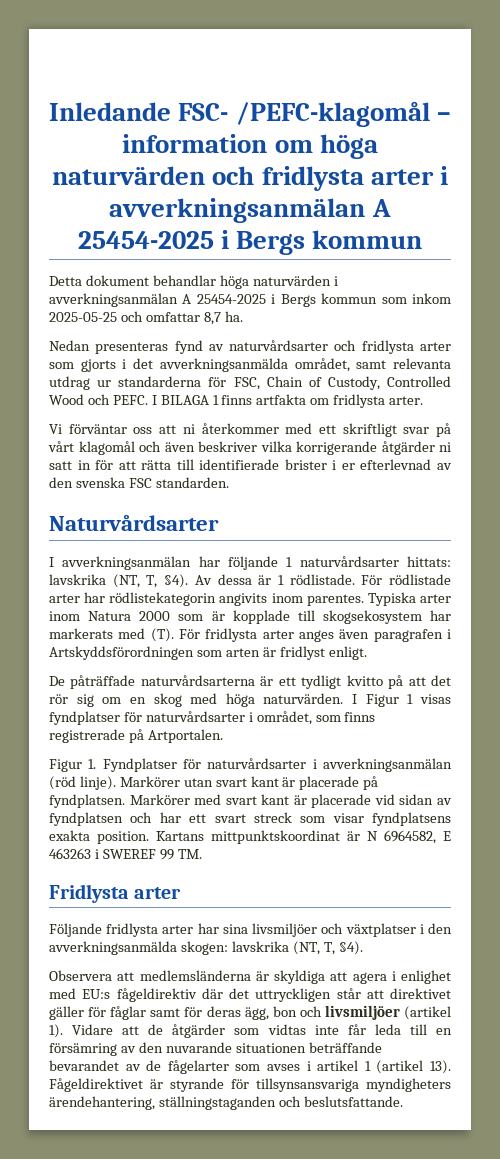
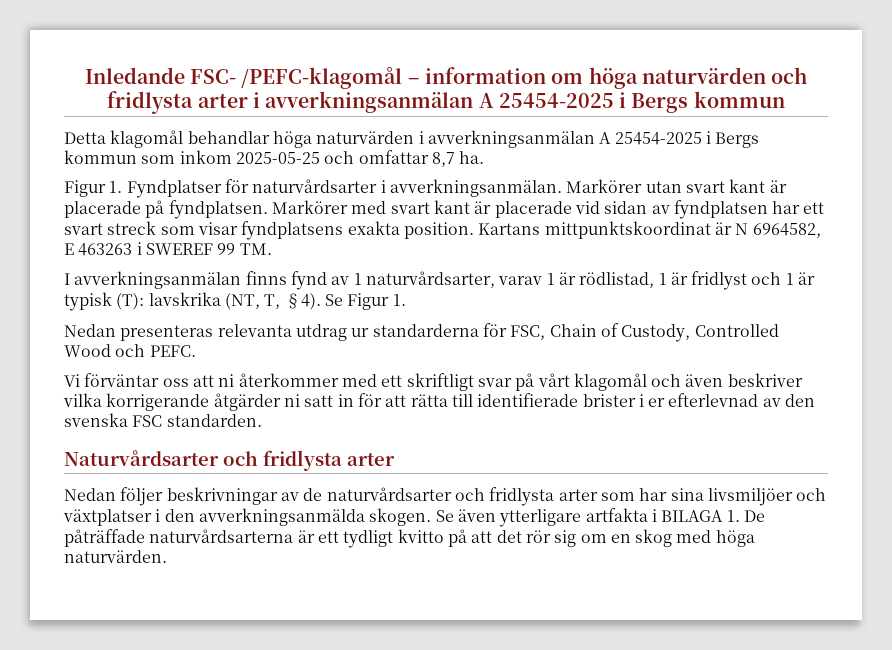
- Detta dokument behandlar höga naturvärden i avverkningsanmälan A 25454-2025 i Bergs kommun som inkom 2025-05-25 och omfattar 8,7 ha.
+ Detta klagomål behandlar höga naturvärden i avverkningsanmälan A 25454-2025 i Bergs kommun som inkom 2025-05-25 och omfattar 8,7 ha.
- Nedan presenteras fynd av naturvårdsarter och fridlysta arter som gjorts i det avverkningsanmälda området, samt relevanta utdrag ur standarderna för FSC, Chain of Custody, Controlled Wood och PEFC. I BILAGA 1 finns artfakta om fridlysta arter.
+ Figur 1. Fyndplatser för naturvårdsarter i avverkningsanmälan. Markörer utan svart kant är placerade på fyndplatsen. Markörer med svart kant är placerade vid sidan av fyndplatsen har ett svart streck som visar fyndplatsens exakta position. Kartans mittpunktskoordinat är N 6964582, E 463263 i SWEREF 99 TM.
+ I avverkningsanmälan finns fynd av 1 naturvårdsarter, varav 1 är rödlistad, 1 är fridlyst och 1 är typisk (T): lavskrika (NT, T, §4). Se Figur 1.
+ Nedan presenteras relevanta utdrag ur standarderna för FSC, Chain of Custody, Controlled Wood och PEFC.
- Naturvårdsarter
- I avverkningsanmälan har följande 1 naturvårdsarter hittats: lavskrika (NT, T, §4). Av dessa är 1 rödlistade. För rödlistade arter har rödlistekategorin angivits inom parentes. Typiska arter inom Natura 2000 som är kopplade till skogsekosystem har markerats med (T). För fridlysta arter anges även paragrafen i Artskyddsförordningen som arten är fridlyst enligt.
- De påträffade naturvårdsarterna är ett tydligt kvitto på att det rör sig om en skog med höga naturvärden. I Figur 1 visas fyndplatser för naturvårdsarter i området, som finns registrerade på Artportalen.
- Figur 1. Fyndplatser för naturvårdsarter i avverkningsanmälan (röd linje). Markörer utan svart kant är placerade på fyndplatsen. Markörer med svart kant är placerade vid sidan av fyndplatsen och har ett svart streck som visar fyndplatsens exakta position. Kartans mittpunktskoordinat är N 6964582, E 463263 i SWEREF 99 TM.
- Fridlysta arter
- Följande fridlysta arter har sina livsmiljöer och växtplatser i den avverkningsanmälda skogen: lavskrika (NT, T, §4).
- Observera att medlemsländerna är skyldiga att agera i enlighet med EU:s fågeldirektiv där det uttryckligen står att direktivet gäller för fåglar samt för deras ägg, bon och livsmiljöer (artikel 1). Vidare att de åtgärder som vidtas inte får leda till en försämring av den nuvarande situationen beträffande bevarandet av de fågelarter som avses i artikel 1 (artikel 13). Fågeldirektivet är styrande för tillsynsansvariga myndigheters ärendehantering, ställningstaganden och beslutsfattande.
+ Naturvårdsarter och fridlysta arter
+ Nedan följer beskrivningar av de naturvårdsarter och fridlysta arter som har sina livsmiljöer och växtplatser i den avverkningsanmälda skogen. Se även ytterligare artfakta i BILAGA 1. De påträffade naturvårdsarterna är ett tydligt kvitto på att det rör sig om en skog med höga naturvärden.

